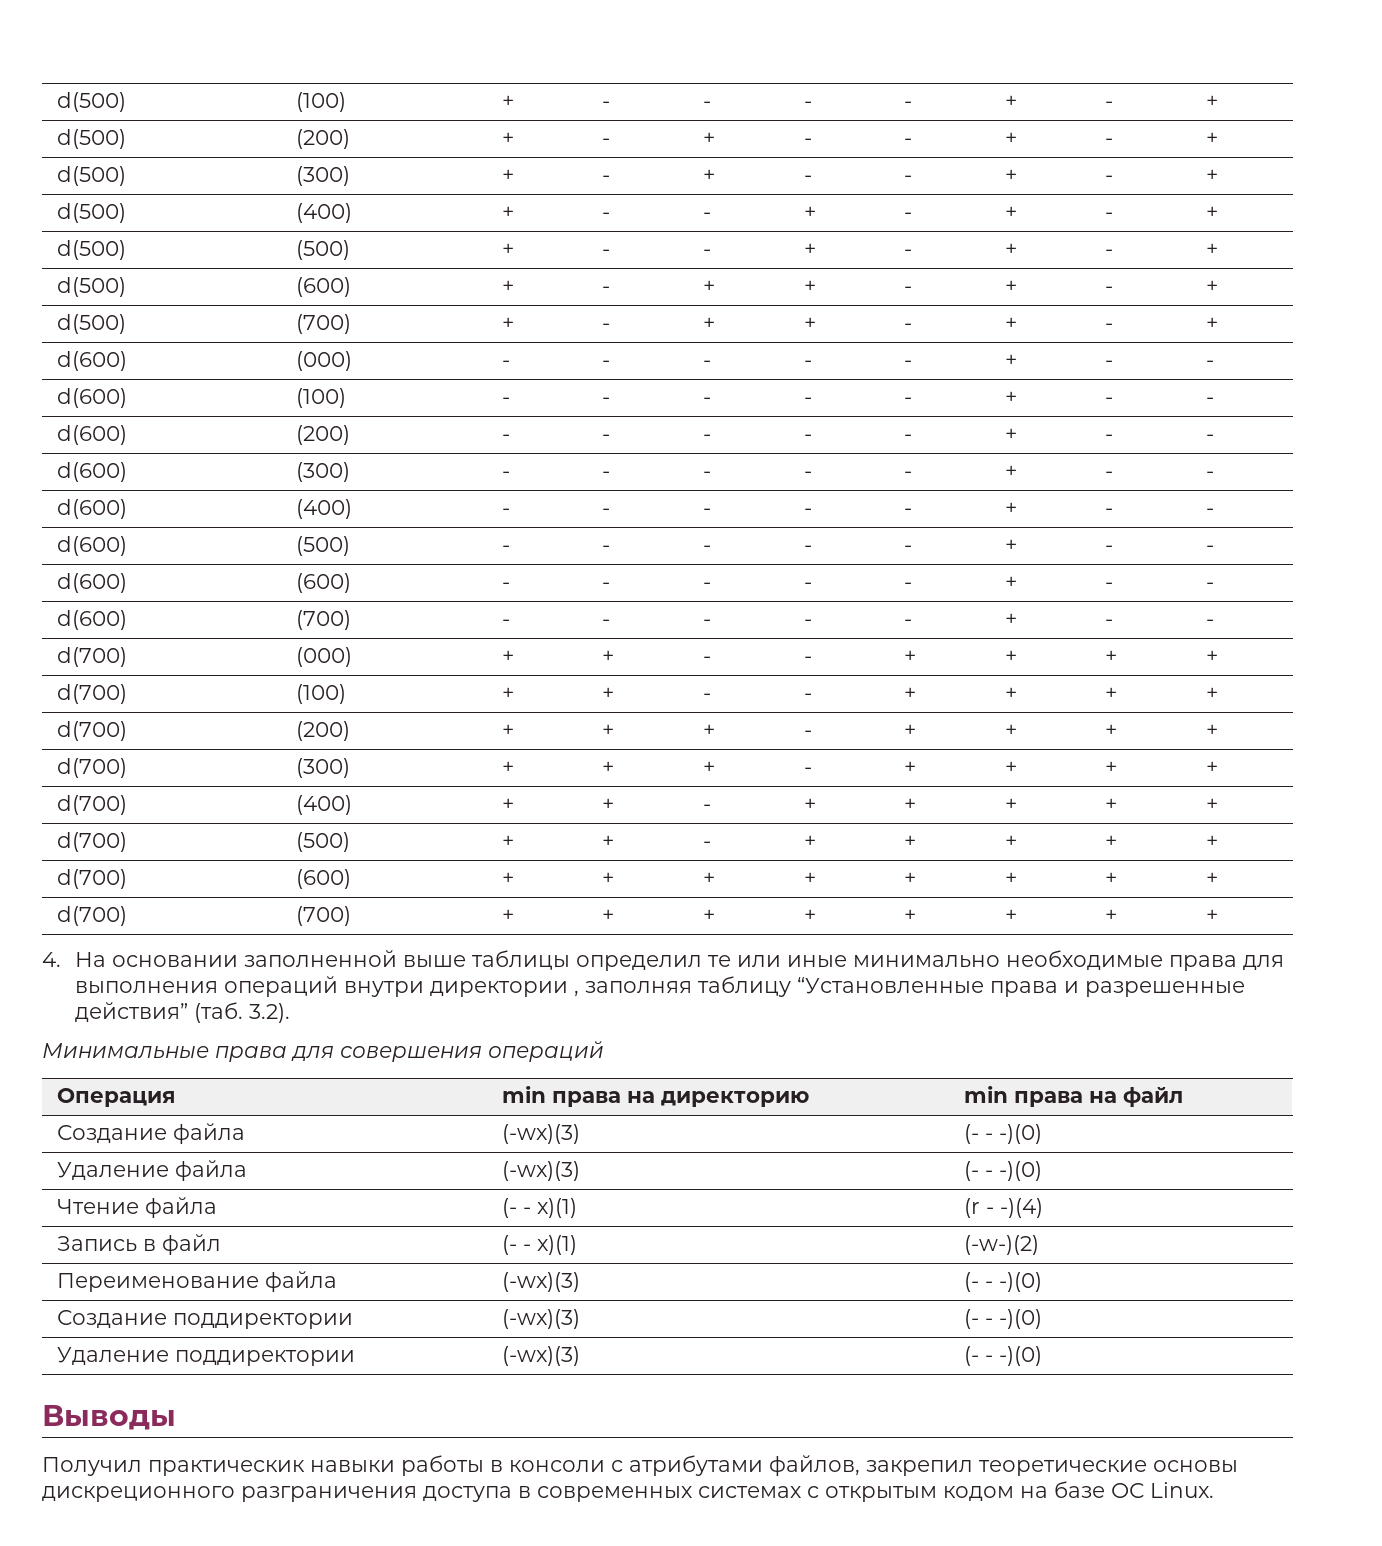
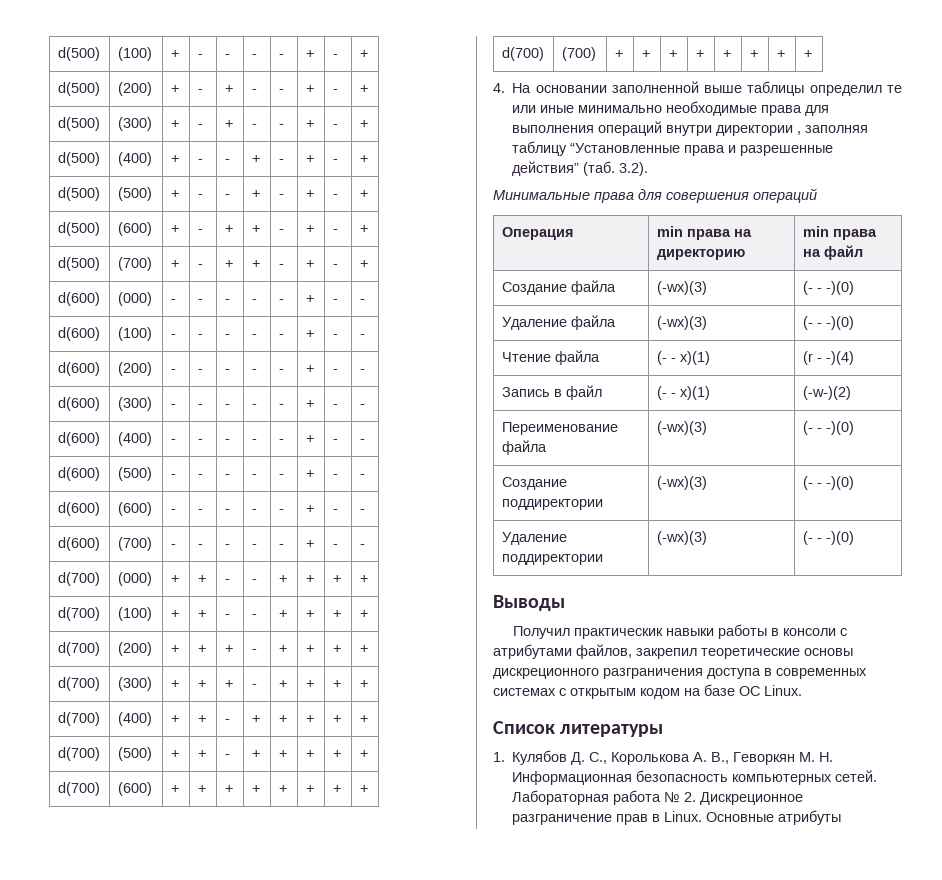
+ Список литературы
+ 1. Кулябов Д. С., Королькова А. В., Геворкян М. Н. Информационная безопасность компьютерных сетей. Лабораторная работа № 2. Дискреционное разграничение прав в Linux. Основные атрибуты

